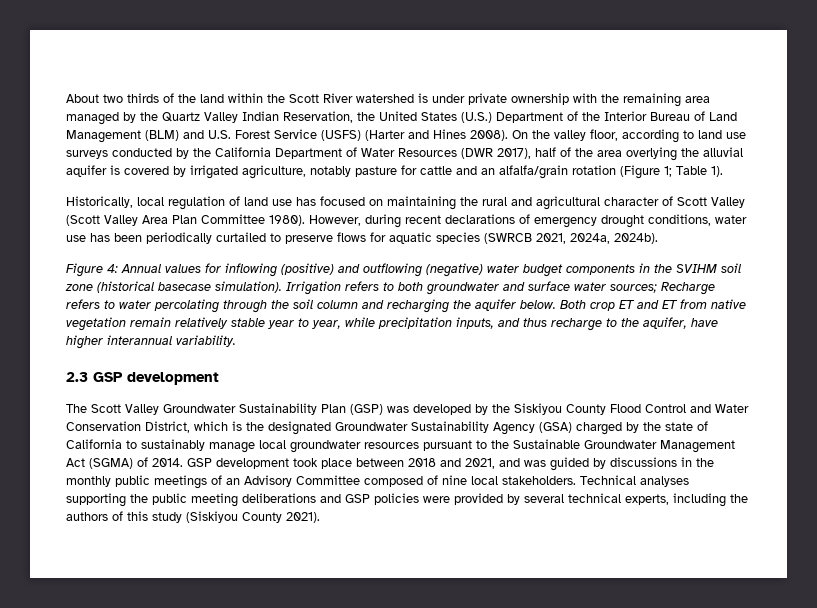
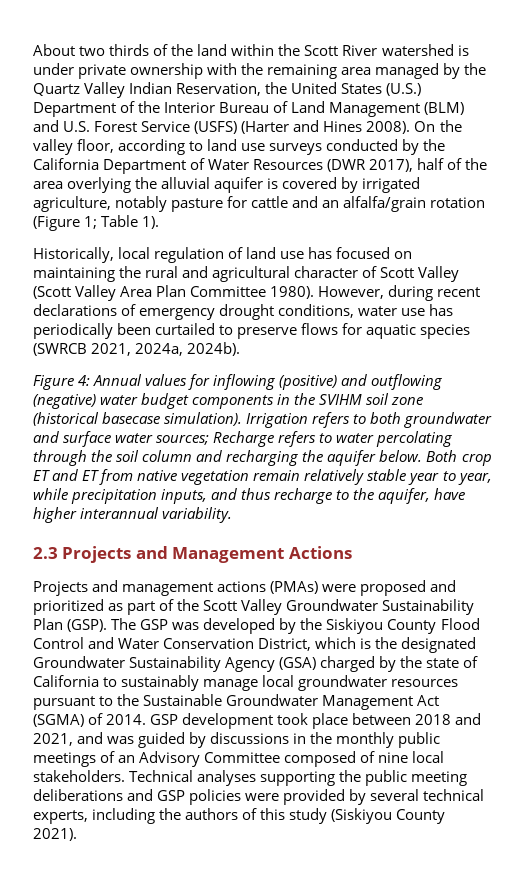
- However, during recent declarations of emergency drought conditions, water use has been periodically curtailed to preserve flows for aquatic species (SWRCB 2021, 2024a, 2024b).
+ However, during recent declarations of emergency drought conditions, water use has periodically been curtailed to preserve flows for aquatic species (SWRCB 2021, 2024a, 2024b).
- 2.3 GSP development
- The Scott Valley Groundwater Sustainability Plan (GSP) was developed by the Siskiyou County Flood Control and Water Conservation District, which is the designated Groundwater Sustainability Agency (GSA) charged by the state of California to sustainably manage local groundwater resources pursuant to the Sustainable Groundwater Management Act (SGMA) of 2014.
+ 2.3 Projects and Management Actions
+ Projects and management actions (PMAs) were proposed and prioritized as part of the Scott Valley Groundwater Sustainability Plan (GSP). The GSP was developed by the Siskiyou County Flood Control and Water Conservation District, which is the designated Groundwater Sustainability Agency (GSA) charged by the state of California to sustainably manage local groundwater resources pursuant to the Sustainable Groundwater Management Act (SGMA) of 2014.

